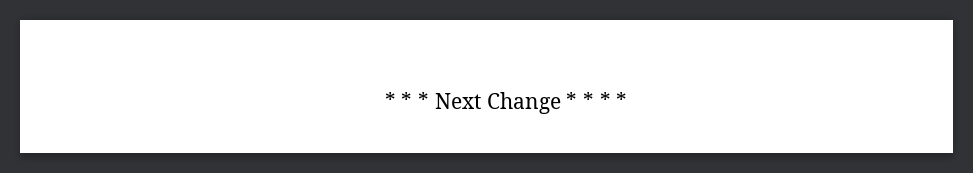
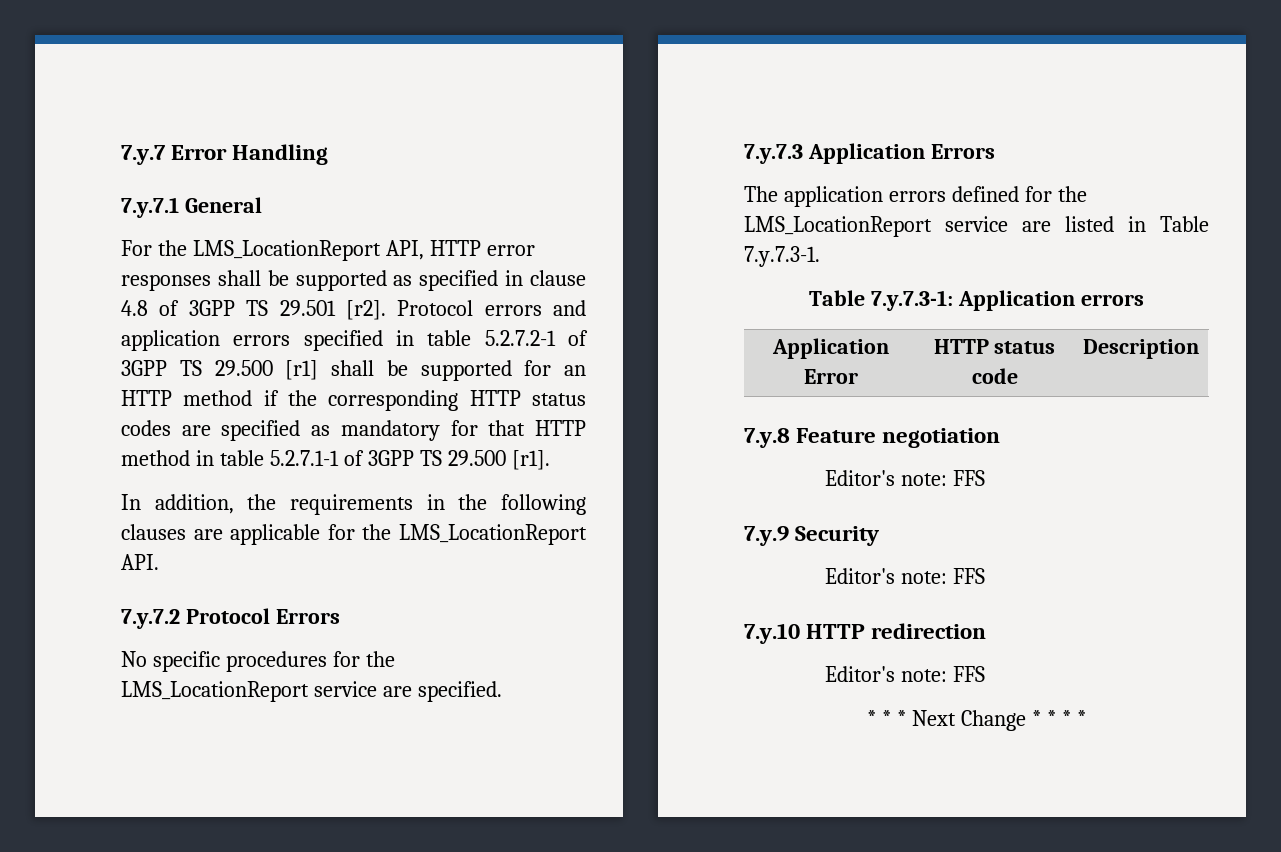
+ 7.y.7 Error Handling
+ 7.y.7.1 General
+ For the LMS_LocationReport API, HTTP error responses shall be supported as specified in clause 4.8 of 3GPP TS 29.501 [r2]. Protocol errors and application errors specified in table 5.2.7.2-1 of 3GPP TS 29.500 [r1] shall be supported for an HTTP method if the corresponding HTTP status codes are specified as mandatory for that HTTP method in table 5.2.7.1-1 of 3GPP TS 29.500 [r1].
+ In addition, the requirements in the following clauses are applicable for the LMS_LocationReport API.
+ 7.y.7.2 Protocol Errors
+ No specific procedures for the LMS_LocationReport service are specified.
+ 7.y.7.3 Application Errors
+ The application errors defined for the LMS_LocationReport service are listed in Table 7.y.7.3-1.
+ Table 7.y.7.3-1: Application errors
+ Application Error | HTTP status code | Description
+ 7.y.8 Feature negotiation
+ Editor's note: FFS
+ 7.y.9 Security
+ Editor's note: FFS
+ 7.y.10 HTTP redirection
+ Editor's note: FFS

